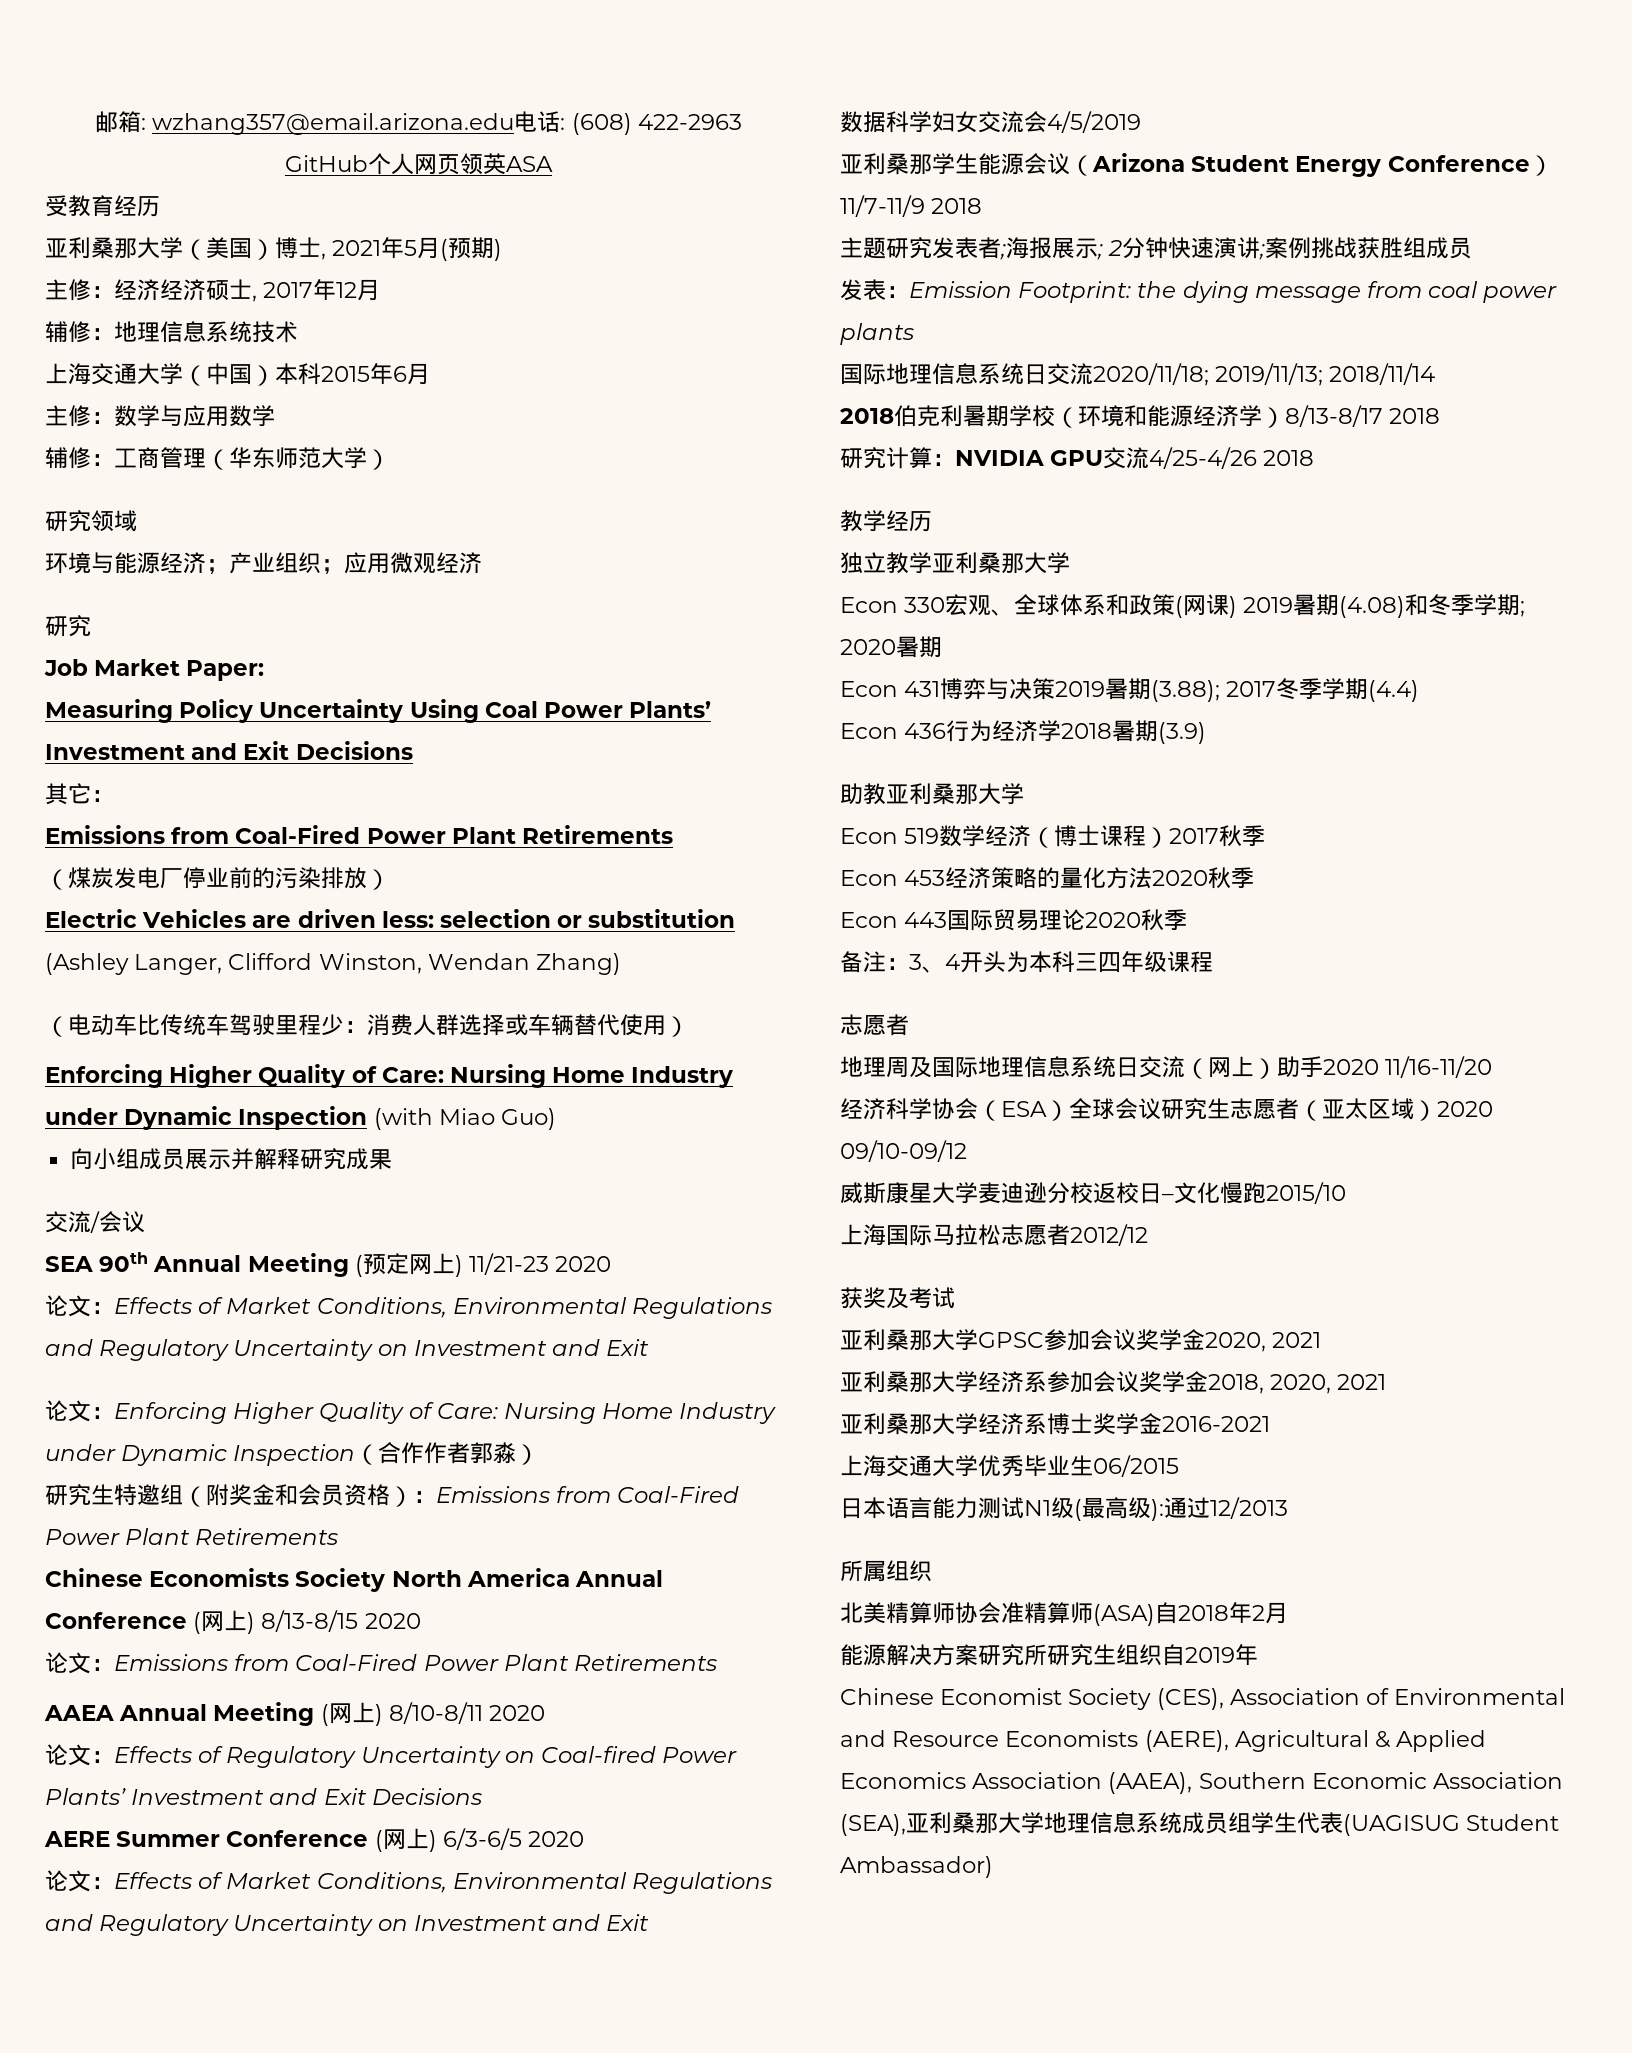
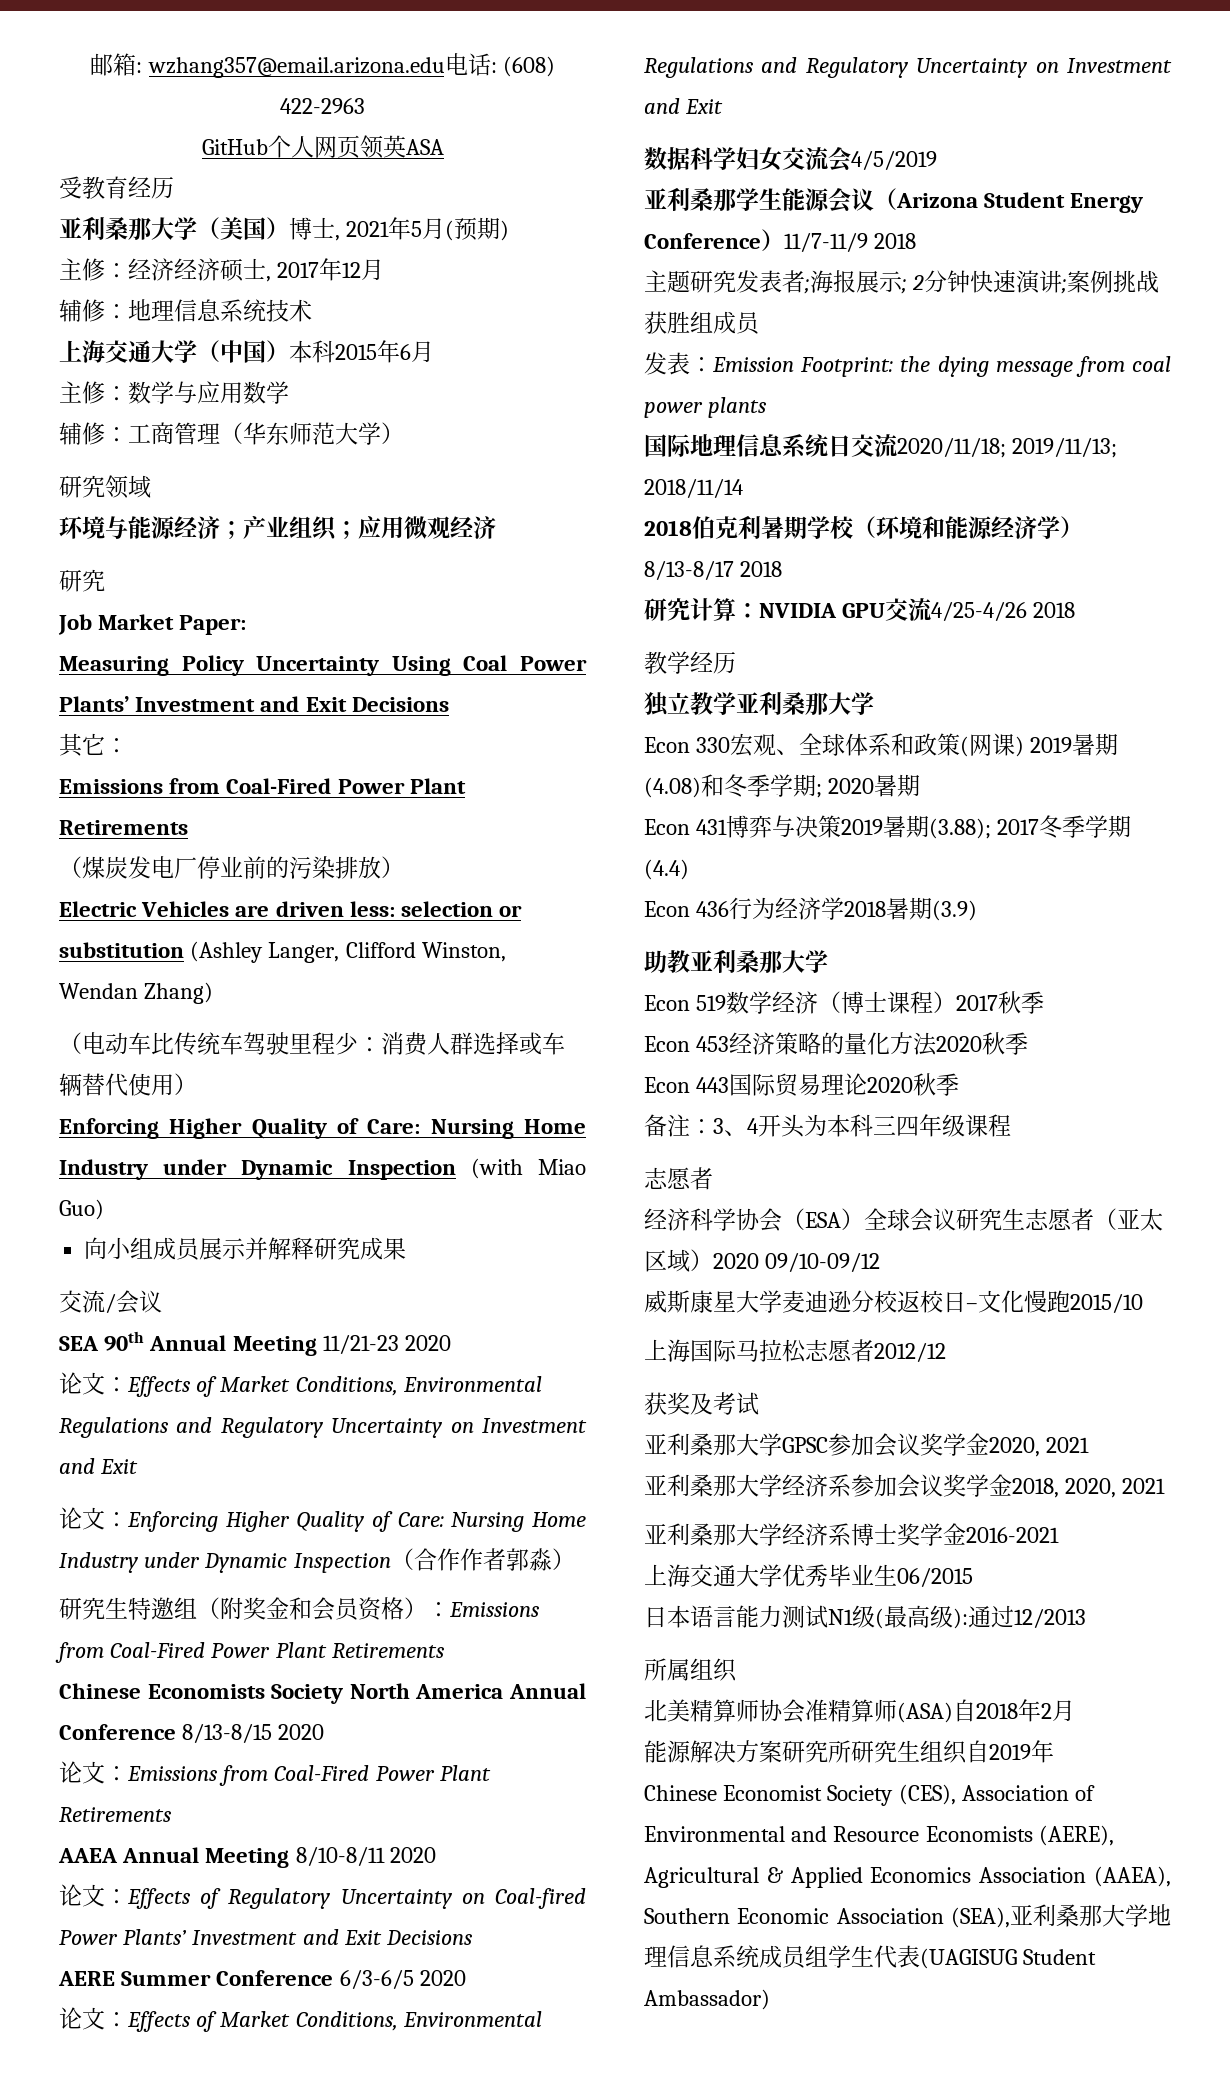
- SEA 90th Annual Meeting (预定网上) 11/21-23 2020
+ SEA 90th Annual Meeting 11/21-23 2020
- Chinese Economists Society North America Annual Conference (网上) 8/13-8/15 2020
+ Chinese Economists Society North America Annual Conference 8/13-8/15 2020
- AAEA Annual Meeting (网上) 8/10-8/11 2020
+ AAEA Annual Meeting 8/10-8/11 2020
- AERE Summer Conference (网上) 6/3-6/5 2020
+ AERE Summer Conference 6/3-6/5 2020
- 地理周及国际地理信息系统日交流（网上）助手2020 11/16-11/20

